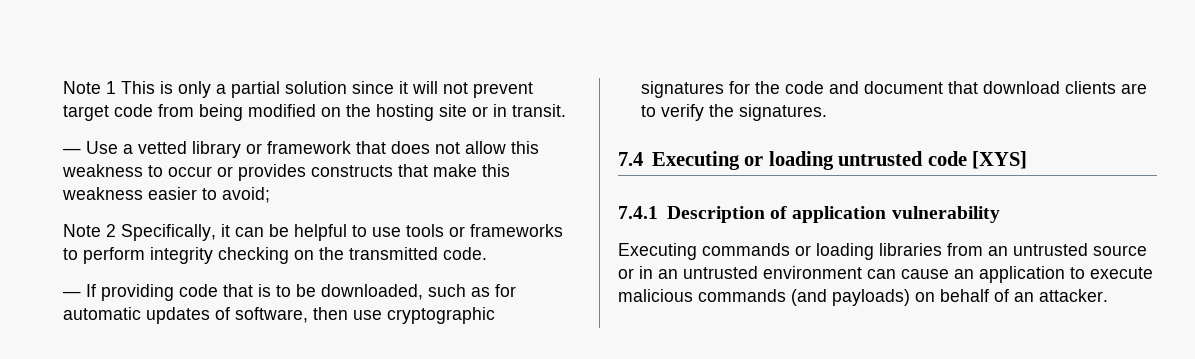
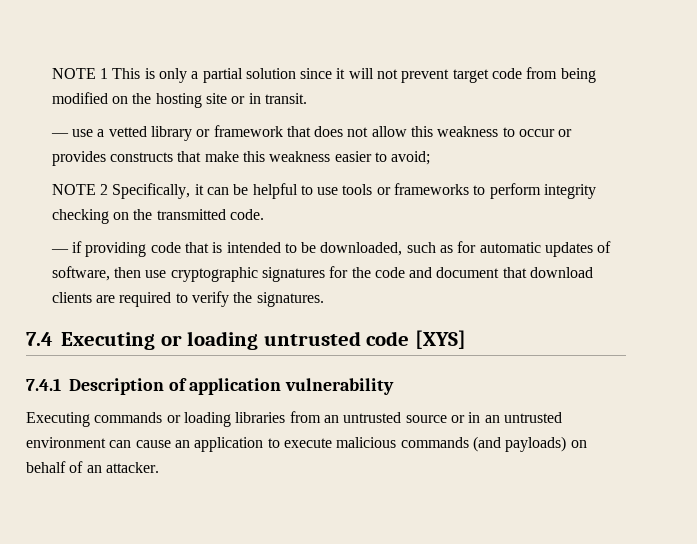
- Note 1 This is only a partial solution since it will not prevent target code from being modified on the hosting site or in transit.
+ NOTE 1 This is only a partial solution since it will not prevent target code from being modified on the hosting site or in transit.
- — Use a vetted library or framework that does not allow this weakness to occur or provides constructs that make this weakness easier to avoid;
+ — use a vetted library or framework that does not allow this weakness to occur or provides constructs that make this weakness easier to avoid;
- Note 2 Specifically, it can be helpful to use tools or frameworks to perform integrity checking on the transmitted code.
+ NOTE 2 Specifically, it can be helpful to use tools or frameworks to perform integrity checking on the transmitted code.
- — If providing code that is to be downloaded, such as for automatic updates of software, then use cryptographic signatures for the code and document that download clients are to verify the signatures.
+ — if providing code that is intended to be downloaded, such as for automatic updates of software, then use cryptographic signatures for the code and document that download clients are required to verify the signatures.

